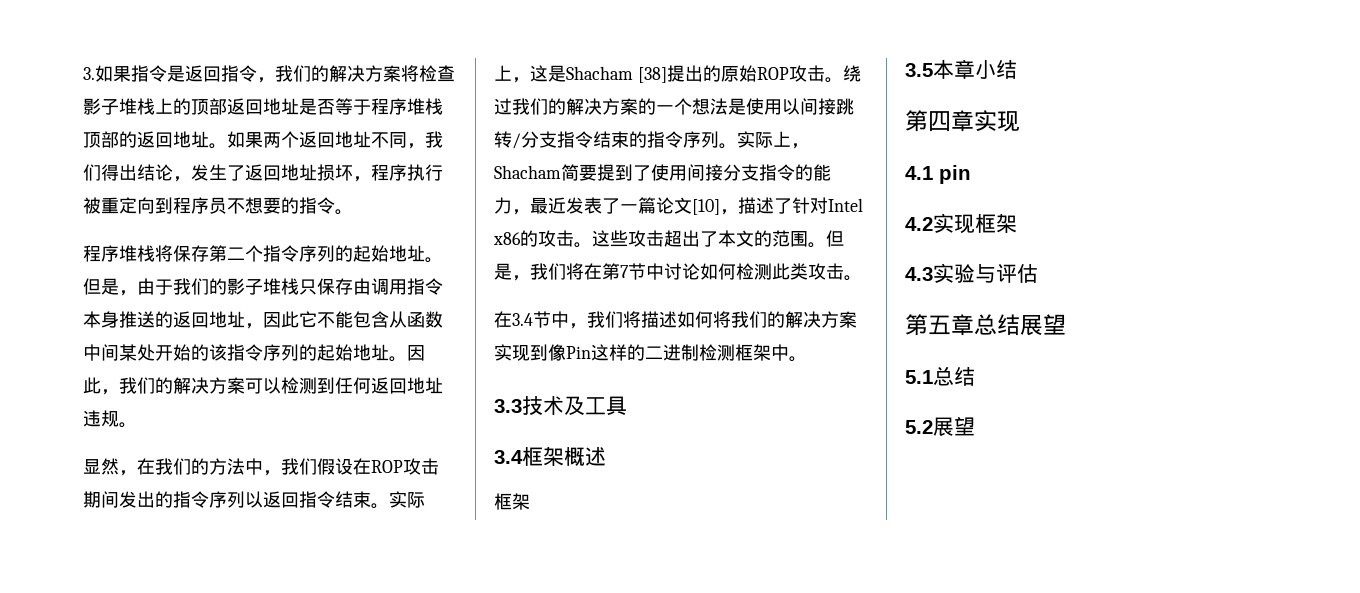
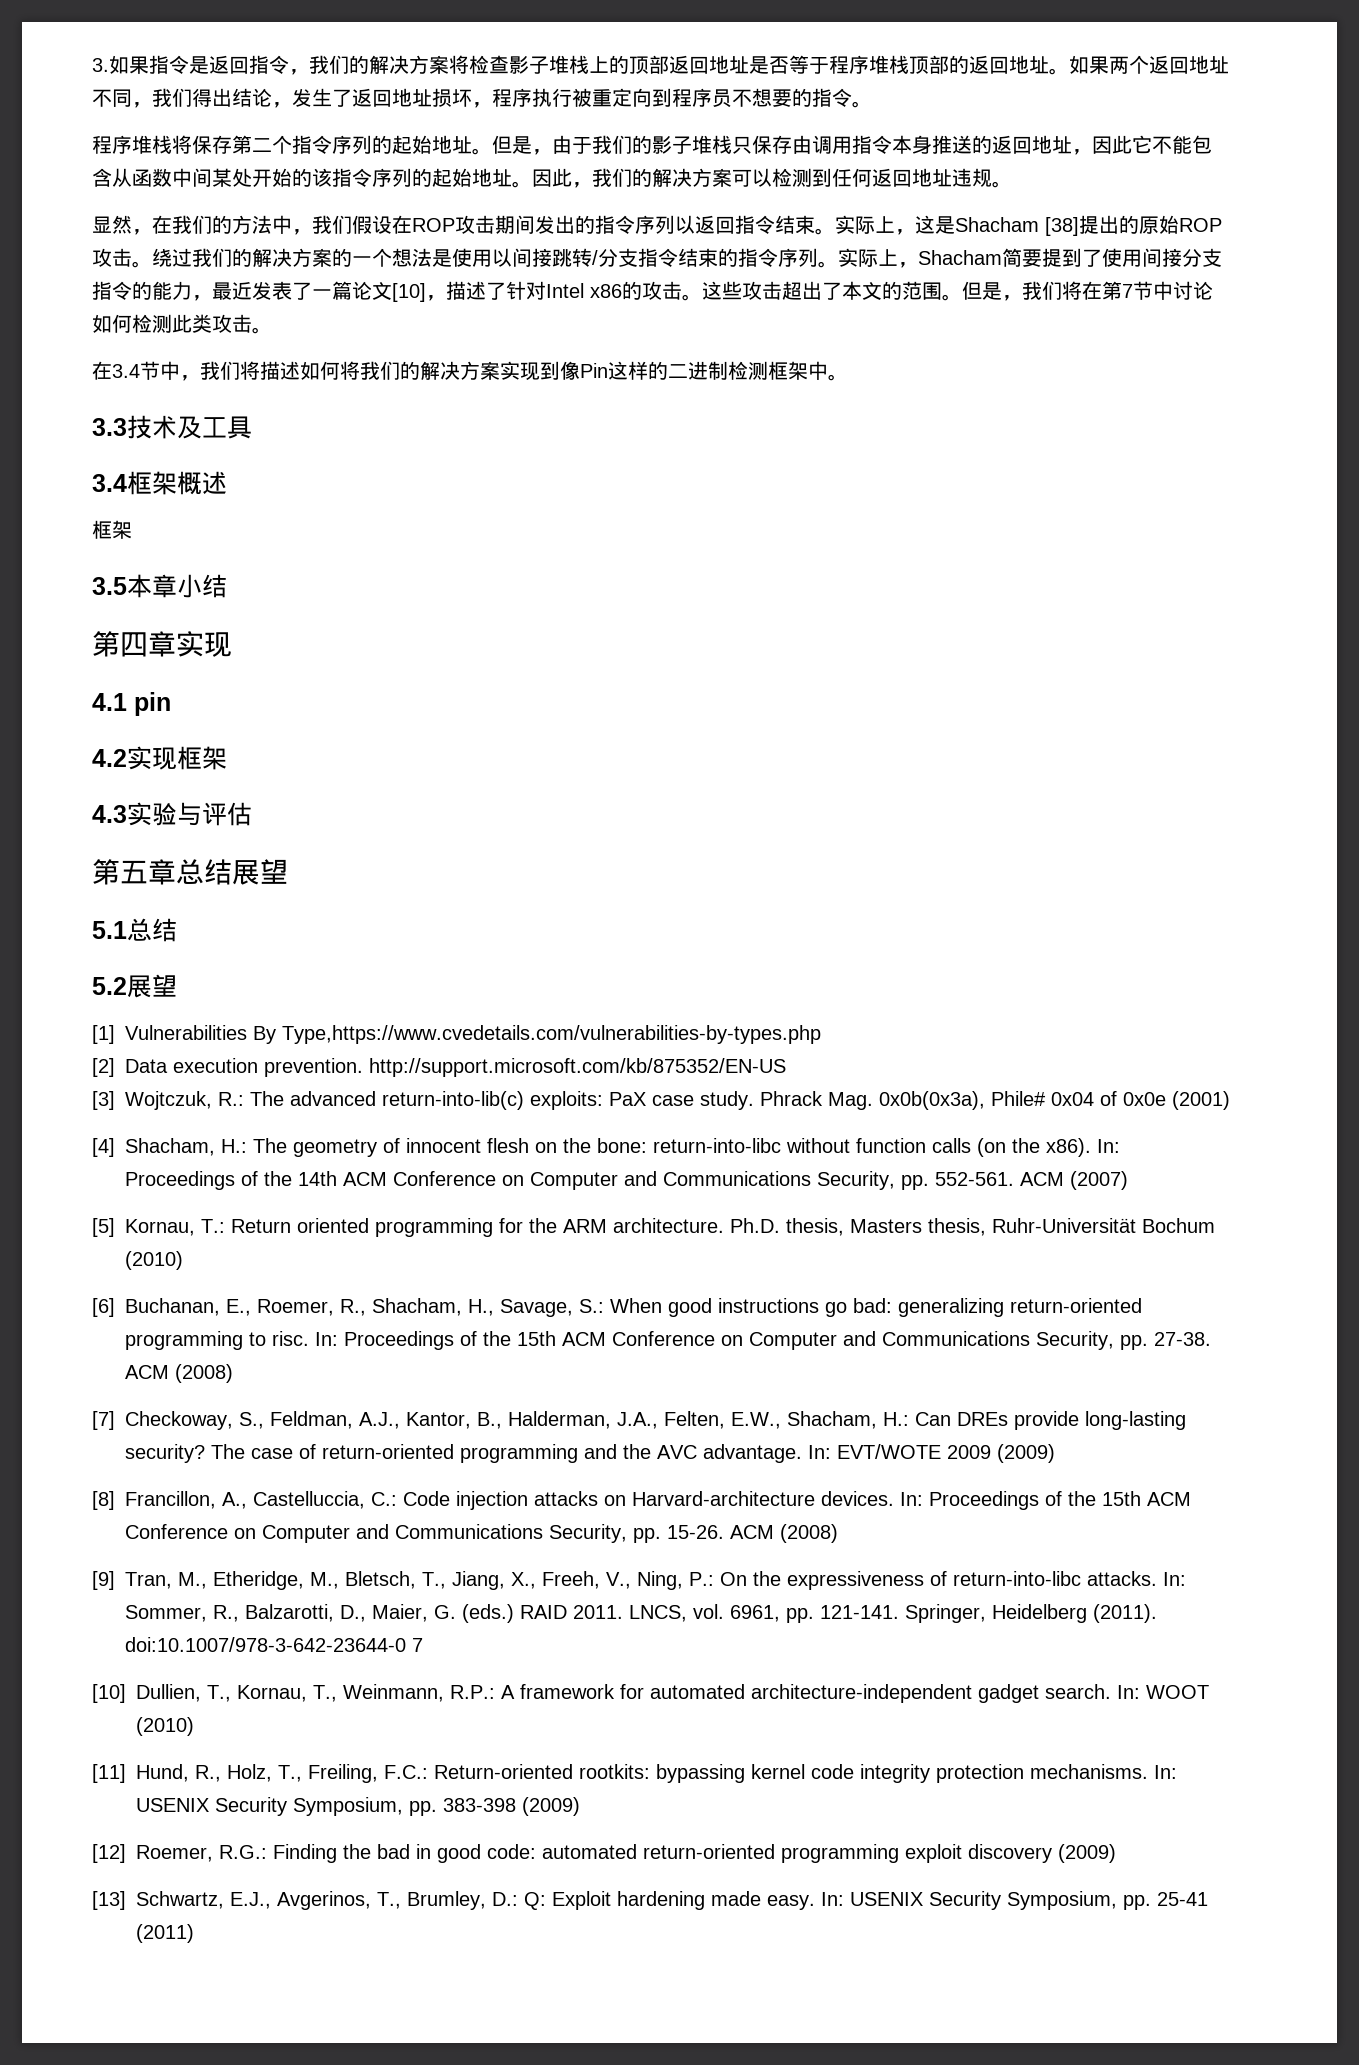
+ [1] Vulnerabilities By Type,https://www.cvedetails.com/vulnerabilities-by-types.php
+ [2] Data execution prevention. http://support.microsoft.com/kb/875352/EN-US
+ [3] Wojtczuk, R.: The advanced return-into-lib(c) exploits: PaX case study. Phrack Mag. 0x0b(0x3a), Phile# 0x04 of 0x0e (2001)
+ [4] Shacham, H.: The geometry of innocent flesh on the bone: return-into-libc without function calls (on the x86). In: Proceedings of the 14th ACM Conference on Computer and Communications Security, pp. 552-561. ACM (2007)
+ [5] Kornau, T.: Return oriented programming for the ARM architecture. Ph.D. thesis, Masters thesis, Ruhr-Universität Bochum (2010)
+ [6] Buchanan, E., Roemer, R., Shacham, H., Savage, S.: When good instructions go bad: generalizing return-oriented programming to risc. In: Proceedings of the 15th ACM Conference on Computer and Communications Security, pp. 27-38. ACM (2008)
+ [7] Checkoway, S., Feldman, A.J., Kantor, B., Halderman, J.A., Felten, E.W., Shacham, H.: Can DREs provide long-lasting security? The case of return-oriented programming and the AVC advantage. In: EVT/WOTE 2009 (2009)
+ [8] Francillon, A., Castelluccia, C.: Code injection attacks on Harvard-architecture devices. In: Proceedings of the 15th ACM Conference on Computer and Communications Security, pp. 15-26. ACM (2008)
+ [9] Tran, M., Etheridge, M., Bletsch, T., Jiang, X., Freeh, V., Ning, P.: On the expressiveness of return-into-libc attacks. In: Sommer, R., Balzarotti, D., Maier, G. (eds.) RAID 2011. LNCS, vol. 6961, pp. 121-141. Springer, Heidelberg (2011). doi:10.1007/978-3-642-23644-0 7
+ [10] Dullien, T., Kornau, T., Weinmann, R.P.: A framework for automated architecture-independent gadget search. In: WOOT (2010)
+ [11] Hund, R., Holz, T., Freiling, F.C.: Return-oriented rootkits: bypassing kernel code integrity protection mechanisms. In: USENIX Security Symposium, pp. 383-398 (2009)
+ [12] Roemer, R.G.: Finding the bad in good code: automated return-oriented programming exploit discovery (2009)
+ [13] Schwartz, E.J., Avgerinos, T., Brumley, D.: Q: Exploit hardening made easy. In: USENIX Security Symposium, pp. 25-41 (2011)

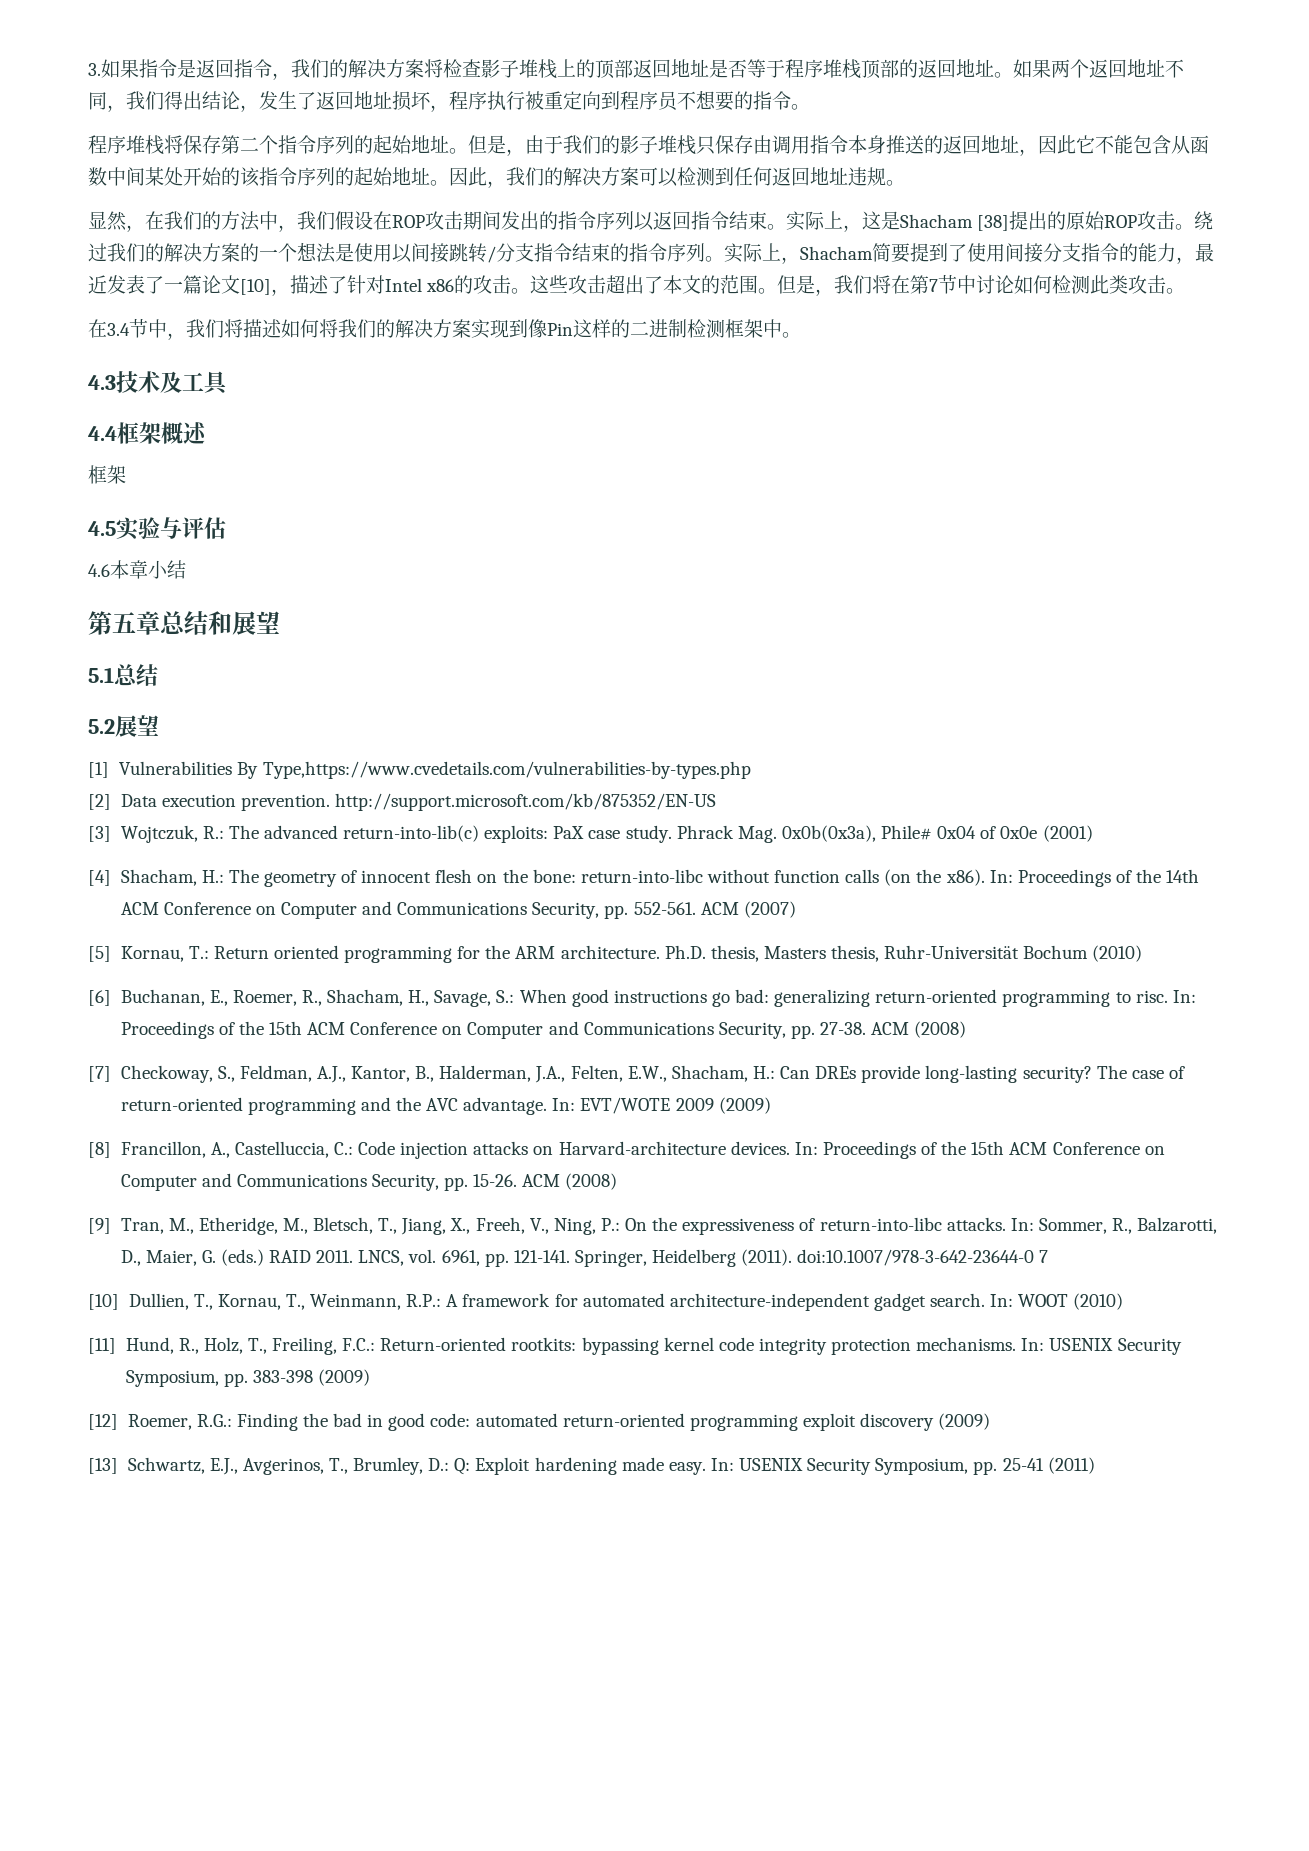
- 3.3技术及工具
+ 4.3技术及工具
- 3.4框架概述
+ 4.4框架概述
- 3.5本章小结
- 第四章实现
- 4.1 pin
- 4.2实现框架
- 4.3实验与评估
- 第五章总结展望
+ 4.5实验与评估
+ 4.6本章小结
+ 第五章总结和展望

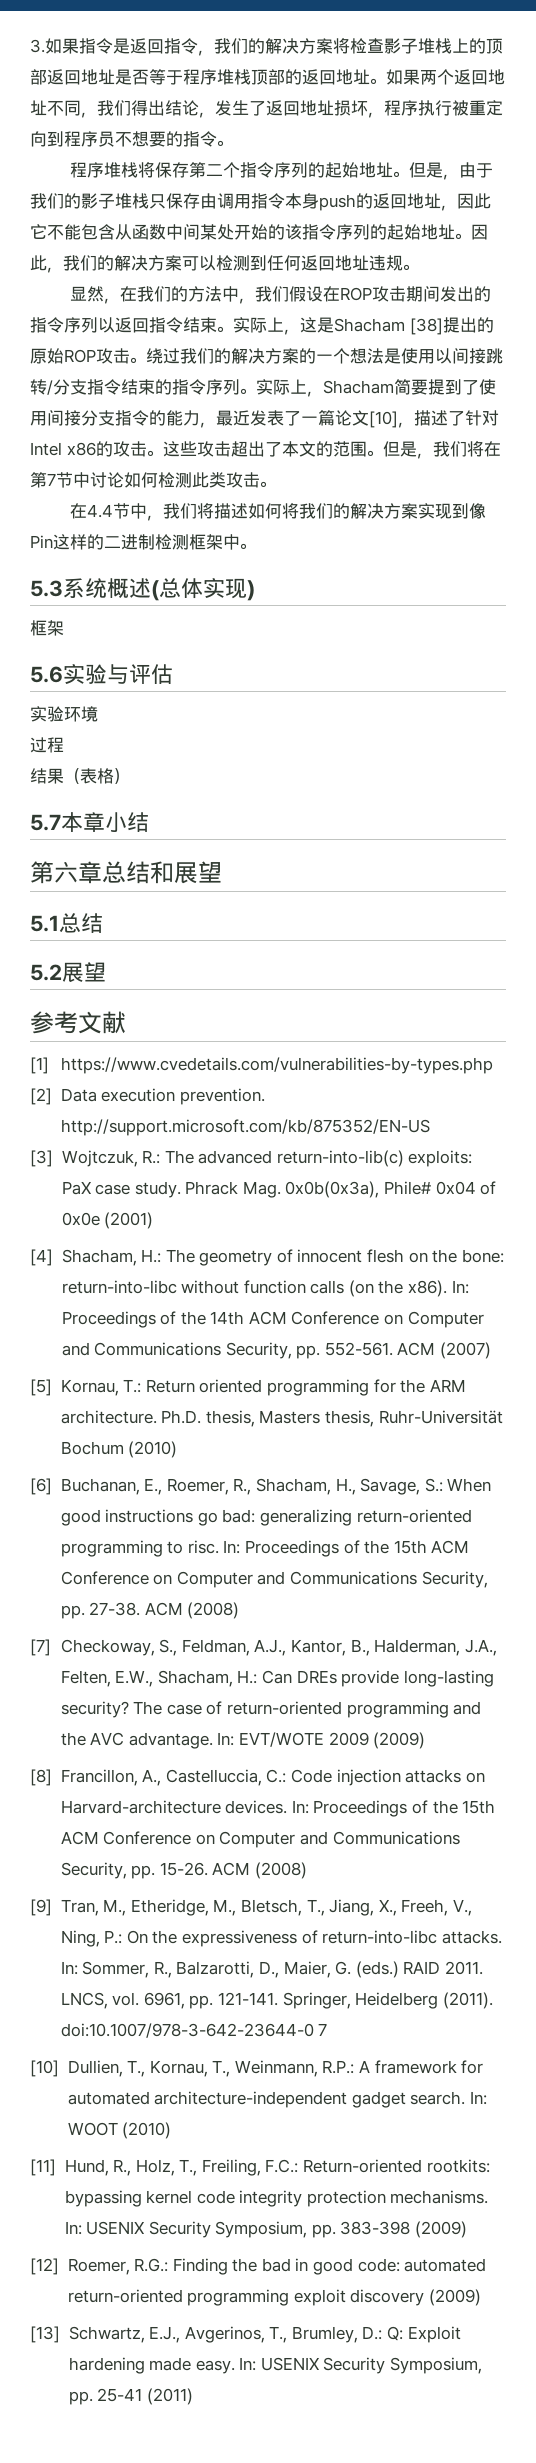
- 但是，由于我们的影子堆栈只保存由调用指令本身推送的返回地址，因此它不能包含从函数中间某处开始的该指令序列的起始地址。
+ 但是，由于我们的影子堆栈只保存由调用指令本身push的返回地址，因此它不能包含从函数中间某处开始的该指令序列的起始地址。
- 在3.4节中，我们将描述如何将我们的解决方案实现到像Pin这样的二进制检测框架中。
+ 在4.4节中，我们将描述如何将我们的解决方案实现到像Pin这样的二进制检测框架中。
- 4.3技术及工具
- 4.4框架概述
+ 5.3系统概述(总体实现)
- 4.5实验与评估
+ 5.6实验与评估
- 4.6本章小结
+ 实验环境
+ 过程
+ 结果（表格）
+ 5.7本章小结
- 第五章总结和展望
+ 第六章总结和展望
+ 参考文献
- [1] Vulnerabilities By Type,https://www.cvedetails.com/vulnerabilities-by-types.php
+ [1] https://www.cvedetails.com/vulnerabilities-by-types.php

